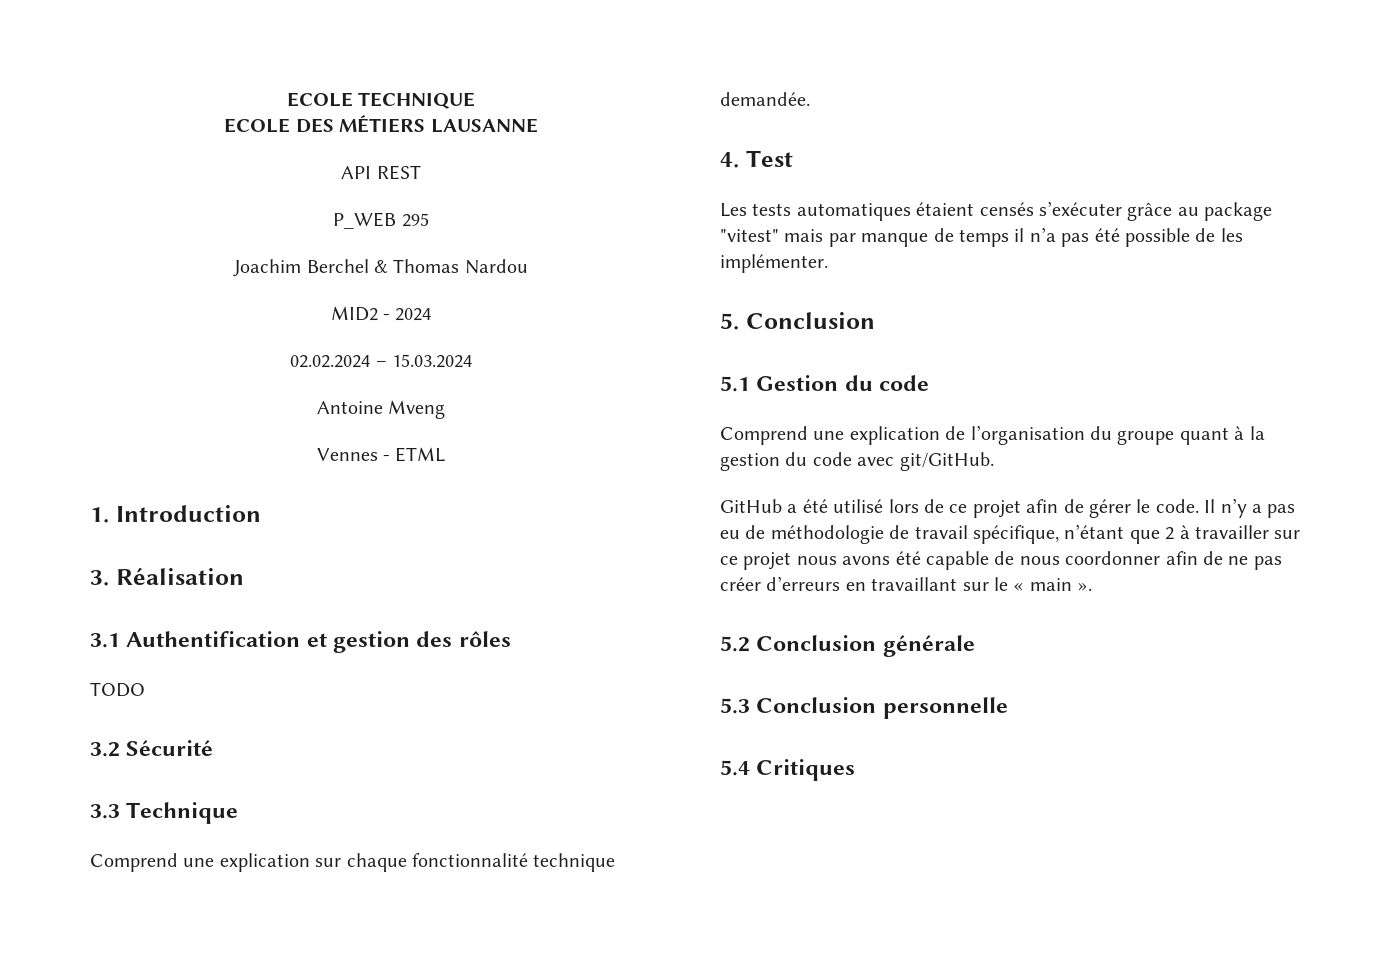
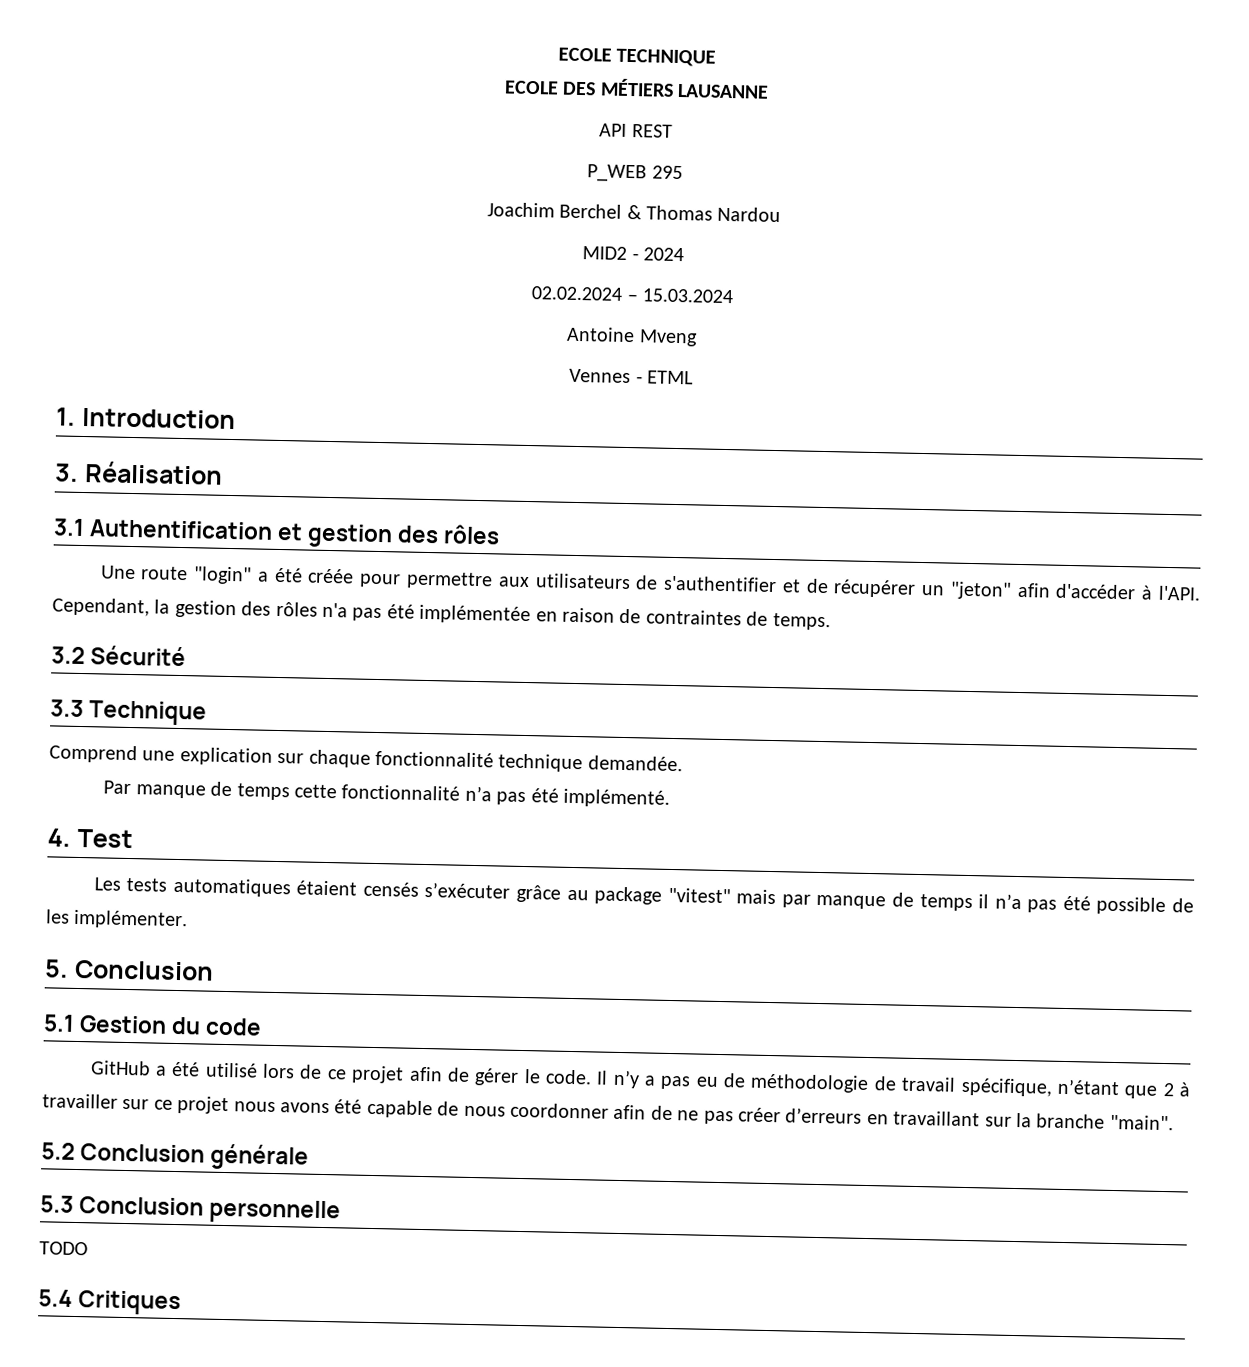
- TODO
+ Une route "login" a été créée pour permettre aux utilisateurs de s'authentifier et de récupérer un "jeton" afin d'accéder à l'API. Cependant, la gestion des rôles n'a pas été implémentée en raison de contraintes de temps.
+ Par manque de temps cette fonctionnalité n’a pas été implémenté.
- Comprend une explication de l’organisation du groupe quant à la gestion du code avec git/GitHub.
- Il n’y a pas eu de méthodologie de travail spécifique, n’étant que 2 à travailler sur ce projet nous avons été capable de nous coordonner afin de ne pas créer d’erreurs en travaillant sur le « main ».
+ Il n’y a pas eu de méthodologie de travail spécifique, n’étant que 2 à travailler sur ce projet nous avons été capable de nous coordonner afin de ne pas créer d’erreurs en travaillant sur la branche "main".
+ TODO

